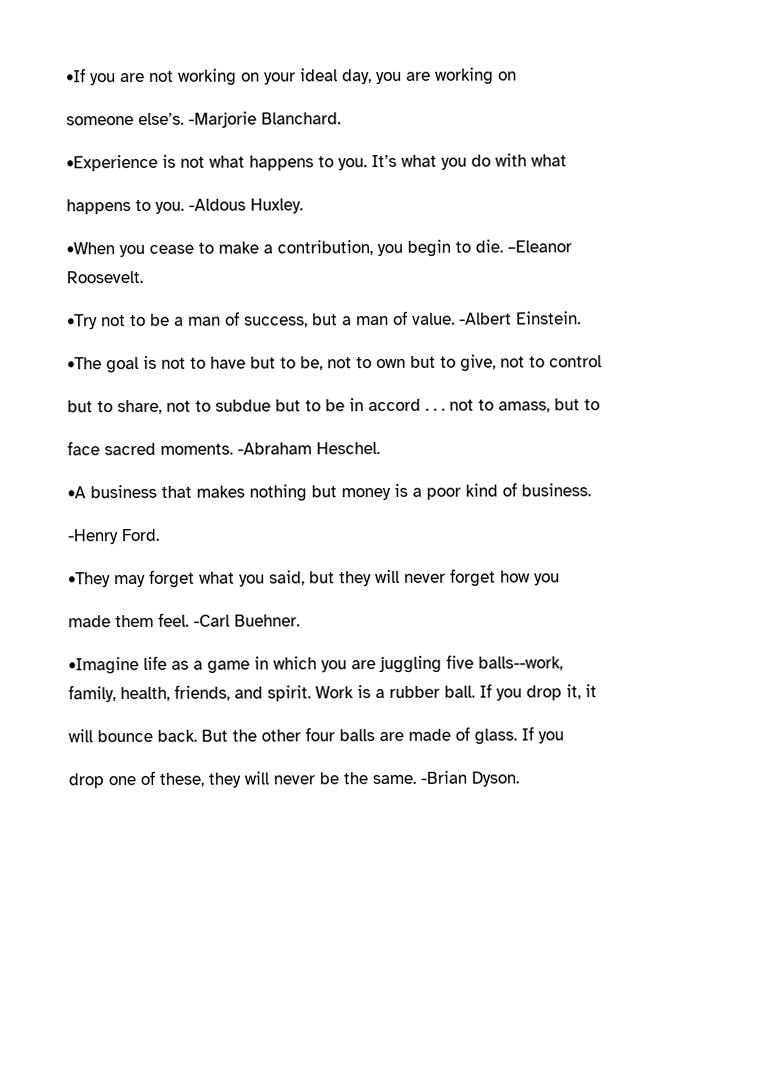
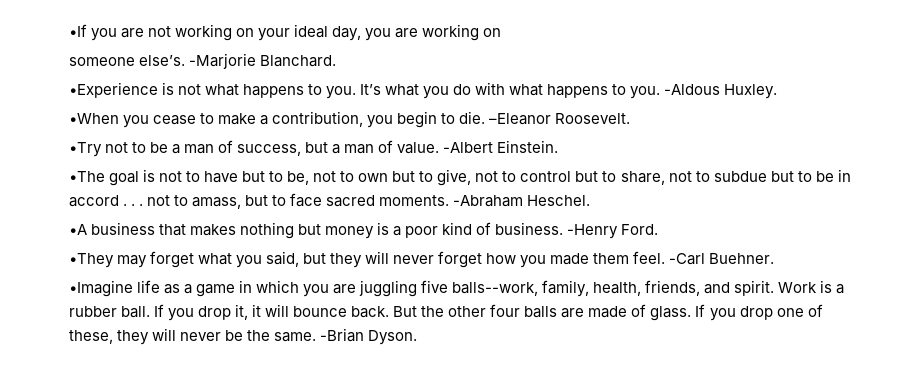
- It’s what you do with what
- happens to you.
+ It’s what you do with what happens to you.
- –Eleanor
- Roosevelt.
+ –Eleanor Roosevelt.
- •The goal is not to have but to be, not to own but to give, not to control
- but to share, not to subdue but to be in accord . . . not to amass, but to
- face sacred moments.
+ •The goal is not to have but to be, not to own but to give, not to control but to share, not to subdue but to be in accord . . . not to amass, but to face sacred moments.
- •A business that makes nothing but money is a poor kind of business.
- -Henry Ford.
+ •A business that makes nothing but money is a poor kind of business. -Henry Ford.
- •They may forget what you said, but they will never forget how you
- made them feel.
+ •They may forget what you said, but they will never forget how you made them feel.
- •Imagine life as a game in which you are juggling five balls--work,
- family, health, friends, and spirit.
+ •Imagine life as a game in which you are juggling five balls--work, family, health, friends, and spirit.
- If you drop it, it
- will bounce back.
+ If you drop it, it will bounce back.
- But the other four balls are made of glass. If you
- drop one of these, they will never be the same.
+ But the other four balls are made of glass. If you drop one of these, they will never be the same.

